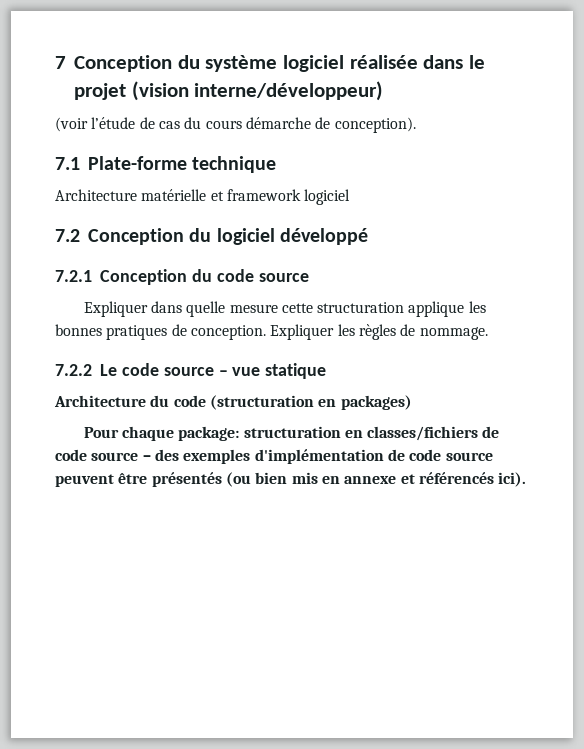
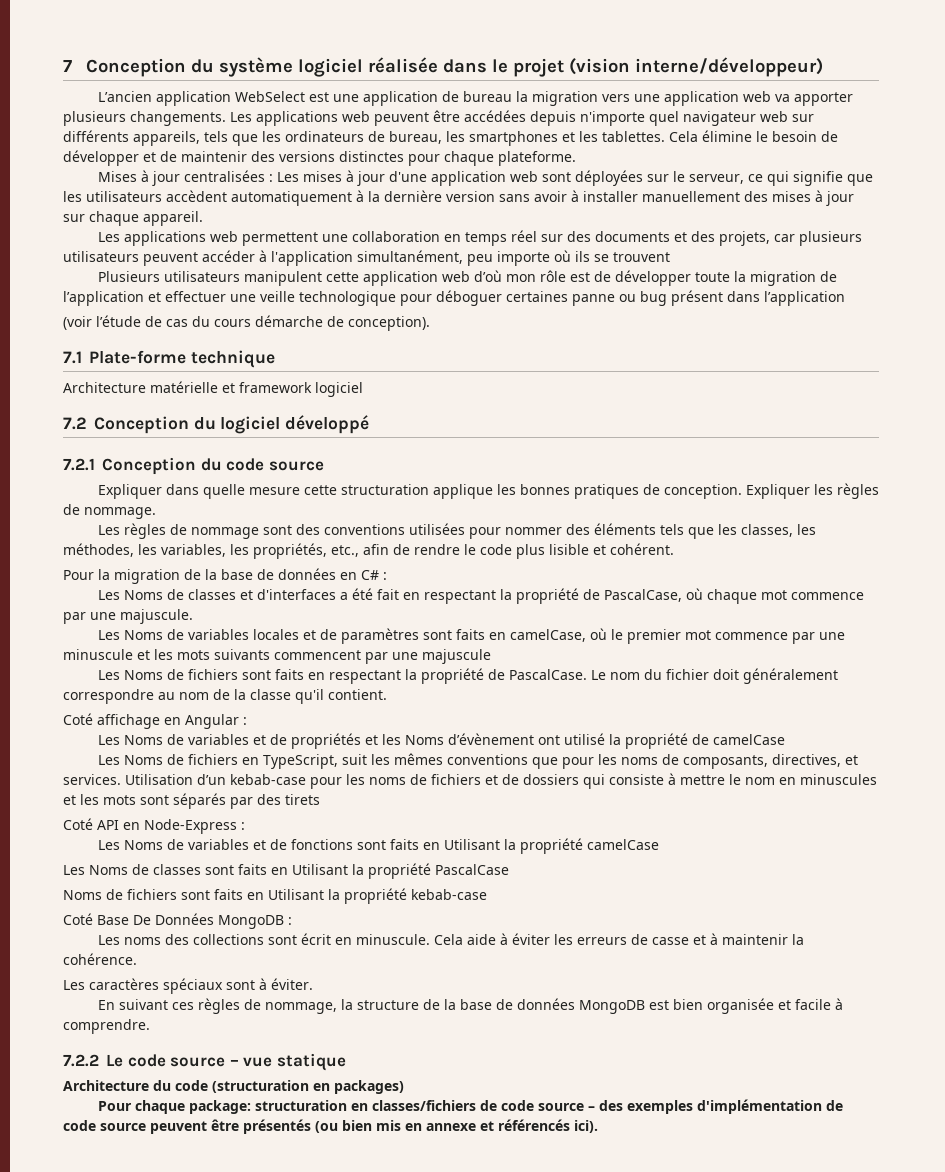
+ L’ancien application WebSelect est une application de bureau la migration vers une application web va apporter plusieurs changements. Les applications web peuvent être accédées depuis n'importe quel navigateur web sur différents appareils, tels que les ordinateurs de bureau, les smartphones et les tablettes. Cela élimine le besoin de développer et de maintenir des versions distinctes pour chaque plateforme.
+ Mises à jour centralisées : Les mises à jour d'une application web sont déployées sur le serveur, ce qui signifie que les utilisateurs accèdent automatiquement à la dernière version sans avoir à installer manuellement des mises à jour sur chaque appareil.
+ Les applications web permettent une collaboration en temps réel sur des documents et des projets, car plusieurs utilisateurs peuvent accéder à l'application simultanément, peu importe où ils se trouvent
+ Plusieurs utilisateurs manipulent cette application web d’où mon rôle est de développer toute la migration de l’application et effectuer une veille technologique pour déboguer certaines panne ou bug présent dans l’application
+ Les règles de nommage sont des conventions utilisées pour nommer des éléments tels que les classes, les méthodes, les variables, les propriétés, etc., afin de rendre le code plus lisible et cohérent.
+ Pour la migration de la base de données en C# :
+ Les Noms de classes et d'interfaces a été fait en respectant la propriété de PascalCase, où chaque mot commence par une majuscule.
+ Les Noms de variables locales et de paramètres sont faits en camelCase, où le premier mot commence par une minuscule et les mots suivants commencent par une majuscule
+ Les Noms de fichiers sont faits en respectant la propriété de PascalCase. Le nom du fichier doit généralement correspondre au nom de la classe qu'il contient.
+ Coté affichage en Angular :
+ Les Noms de variables et de propriétés et les Noms d’évènement ont utilisé la propriété de camelCase
+ Les Noms de fichiers en TypeScript, suit les mêmes conventions que pour les noms de composants, directives, et services. Utilisation d’un kebab-case pour les noms de fichiers et de dossiers qui consiste à mettre le nom en minuscules et les mots sont séparés par des tirets
+ Coté API en Node-Express :
+ Les Noms de variables et de fonctions sont faits en Utilisant la propriété camelCase
+ Les Noms de classes sont faits en Utilisant la propriété PascalCase
+ Noms de fichiers sont faits en Utilisant la propriété kebab-case
+ Coté Base De Données MongoDB :
+ Les noms des collections sont écrit en minuscule. Cela aide à éviter les erreurs de casse et à maintenir la cohérence.
+ Les caractères spéciaux sont à éviter.
+ En suivant ces règles de nommage, la structure de la base de données MongoDB est bien organisée et facile à comprendre.

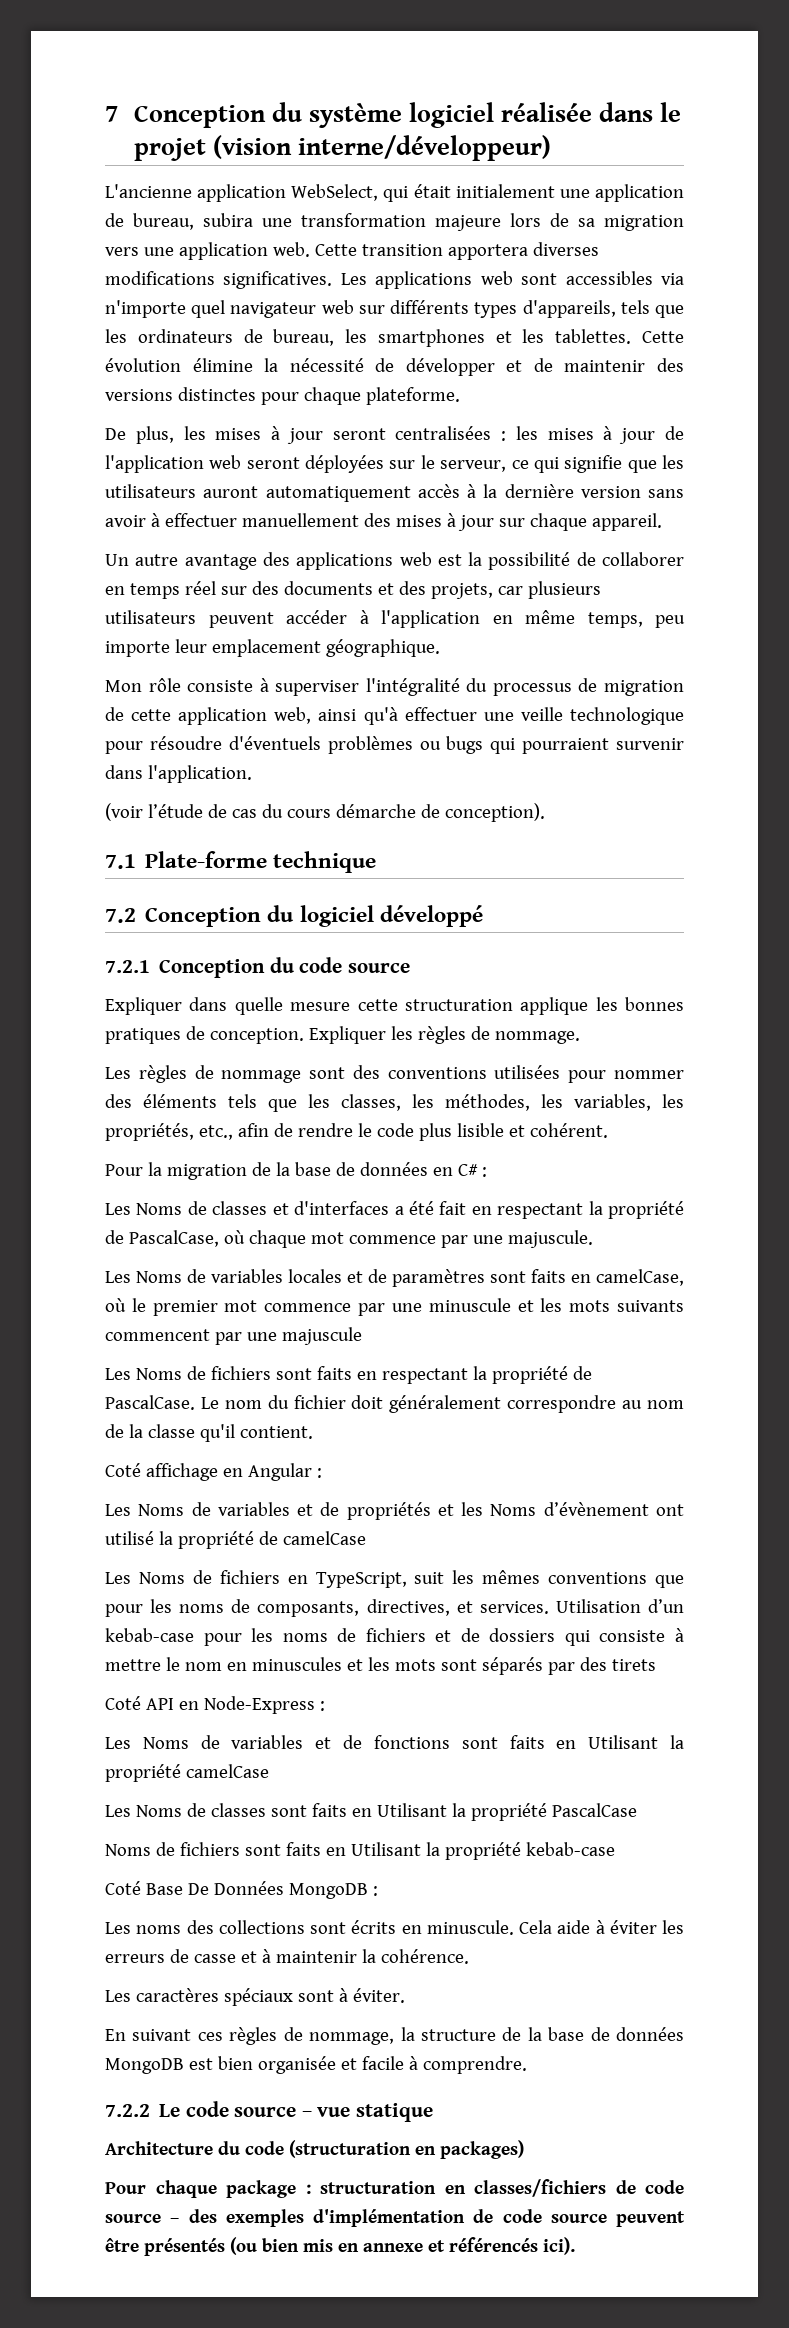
- L’ancien application WebSelect est une application de bureau la migration vers une application web va apporter plusieurs changements. Les applications web peuvent être accédées depuis n'importe quel navigateur web sur différents appareils, tels que les ordinateurs de bureau, les smartphones et les tablettes.
+ L'ancienne application WebSelect, qui était initialement une application de bureau, subira une transformation majeure lors de sa migration vers une application web. Cette transition apportera diverses modifications significatives. Les applications web sont accessibles via n'importe quel navigateur web sur différents types d'appareils, tels que les ordinateurs de bureau, les smartphones et les tablettes.
- Cela élimine le besoin de développer et de maintenir des versions distinctes pour chaque plateforme.
+ Cette évolution élimine la nécessité de développer et de maintenir des versions distinctes pour chaque plateforme.
- Mises à jour centralisées : Les mises à jour d'une application web sont déployées sur le serveur, ce qui signifie que les utilisateurs accèdent automatiquement à la dernière version sans avoir à installer manuellement des mises à jour sur chaque appareil.
+ De plus, les mises à jour seront centralisées : les mises à jour de l'application web seront déployées sur le serveur, ce qui signifie que les utilisateurs auront automatiquement accès à la dernière version sans avoir à effectuer manuellement des mises à jour sur chaque appareil.
- Les applications web permettent une collaboration en temps réel sur des documents et des projets, car plusieurs utilisateurs peuvent accéder à l'application simultanément, peu importe où ils se trouvent
- Plusieurs utilisateurs manipulent cette application web d’où mon rôle est de développer toute la migration de l’application et effectuer une veille technologique pour déboguer certaines panne ou bug présent dans l’application
+ Un autre avantage des applications web est la possibilité de collaborer en temps réel sur des documents et des projets, car plusieurs utilisateurs peuvent accéder à l'application en même temps, peu importe leur emplacement géographique.
+ Mon rôle consiste à superviser l'intégralité du processus de migration de cette application web, ainsi qu'à effectuer une veille technologique pour résoudre d'éventuels problèmes ou bugs qui pourraient survenir dans l'application.
- Architecture matérielle et framework logiciel
- Les noms des collections sont écrit en minuscule.
+ Les noms des collections sont écrits en minuscule.
- Pour chaque package: structuration en classes/fichiers de code source – des exemples d'implémentation de code source peuvent être présentés (ou bien mis en annexe et référencés ici).
+ Pour chaque package : structuration en classes/fichiers de code source – des exemples d'implémentation de code source peuvent être présentés (ou bien mis en annexe et référencés ici).

